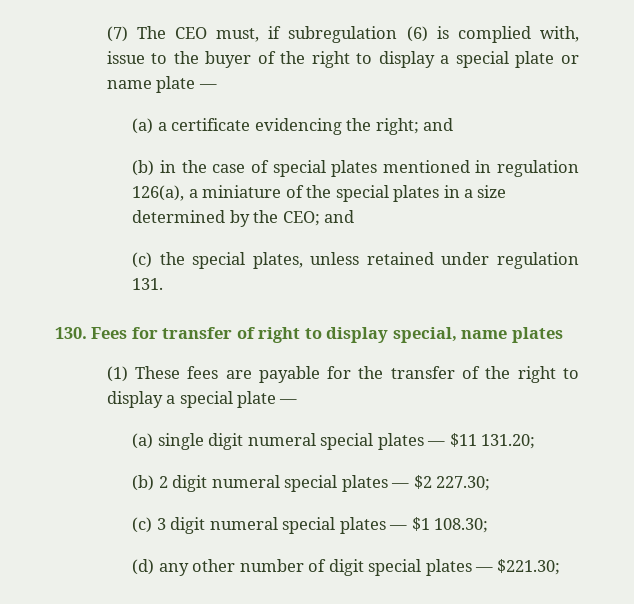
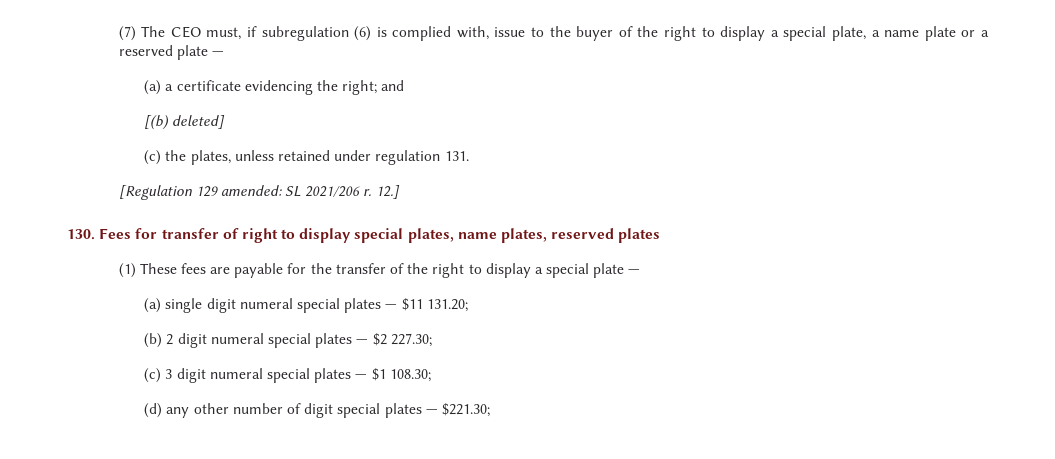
- (7) The CEO must, if subregulation (6) is complied with, issue to the buyer of the right to display a special plate or name plate —
+ (7) The CEO must, if subregulation (6) is complied with, issue to the buyer of the right to display a special plate, a name plate or a reserved plate —
- (b) in the case of special plates mentioned in regulation 126(a), a miniature of the special plates in a size determined by the CEO; and
+ [(b) deleted]
- (c) the special plates, unless retained under regulation 131.
+ (c) the plates, unless retained under regulation 131.
+ [Regulation 129 amended: SL 2021/206 r. 12.]
- 130. Fees for transfer of right to display special, name plates
+ 130. Fees for transfer of right to display special plates, name plates, reserved plates

